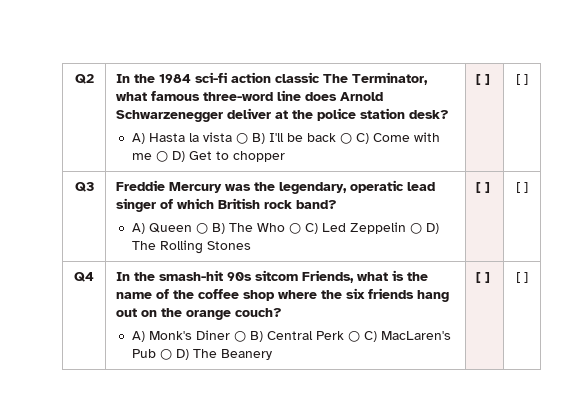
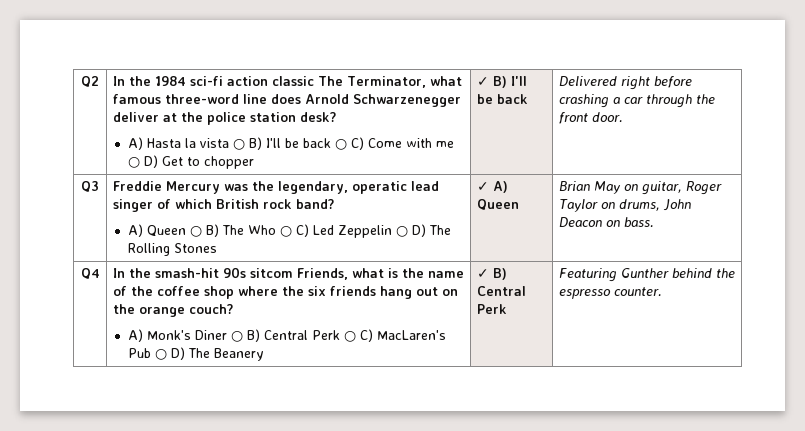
- A) Hasta la vista ○ B) I'll be back ○ C) Come with me ○ D) Get to chopper | [ ] | [ ]
+ A) Hasta la vista ○ B) I'll be back ○ C) Come with me ○ D) Get to chopper | ✓ B) I'll be back | Delivered right before crashing a car through the front door.
- A) Queen ○ B) The Who ○ C) Led Zeppelin ○ D) The Rolling Stones | [ ] | [ ]
+ A) Queen ○ B) The Who ○ C) Led Zeppelin ○ D) The Rolling Stones | ✓ A) Queen | Brian May on guitar, Roger Taylor on drums, John Deacon on bass.
- A) Monk's Diner ○ B) Central Perk ○ C) MacLaren's Pub ○ D) The Beanery | [ ] | [ ]
+ A) Monk's Diner ○ B) Central Perk ○ C) MacLaren's Pub ○ D) The Beanery | ✓ B) Central Perk | Featuring Gunther behind the espresso counter.

